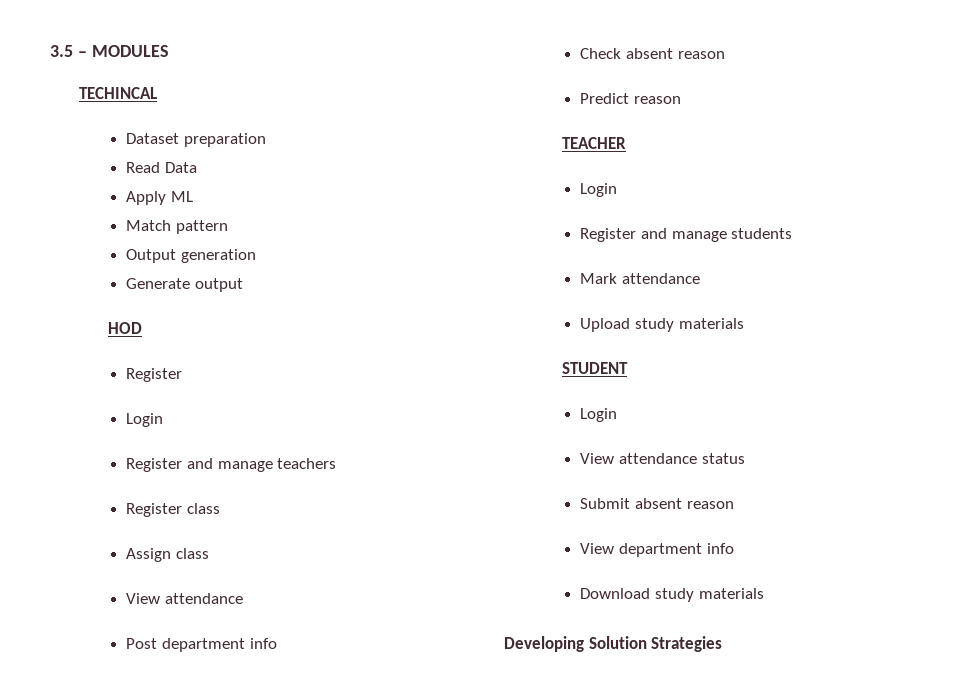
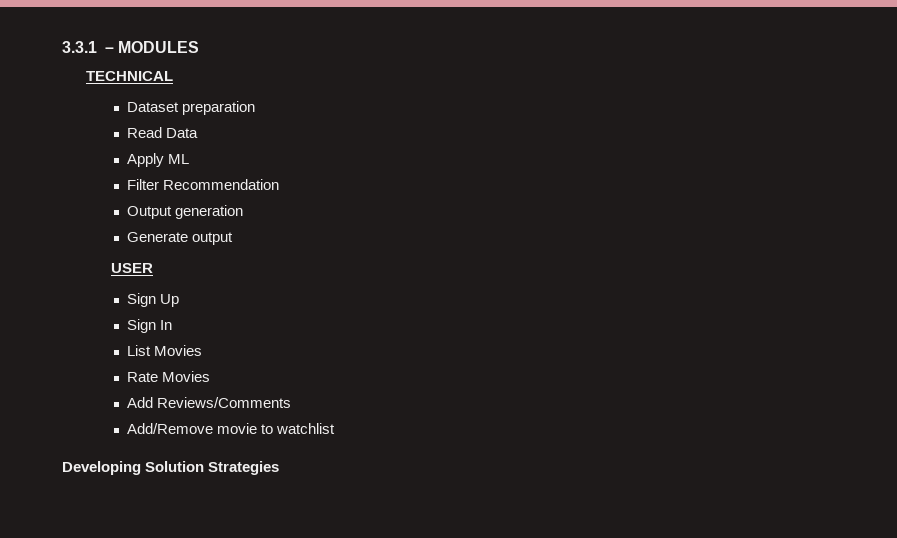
- 3.5 – MODULES
+ 3.3.1 – MODULES
- TECHINCAL
+ TECHNICAL
- Match pattern
+ Filter Recommendation
- HOD
- Register
- Login
- Register and manage teachers
- Register class
- Assign class
- View attendance
- Post department info
- Check absent reason
- Predict reason
- TEACHER
- Login
- Register and manage students
- Mark attendance
- Upload study materials
- STUDENT
- Login
- View attendance status
- Submit absent reason
- View department info
- Download study materials
+ USER
+ Sign Up
+ Sign In
+ List Movies
+ Rate Movies
+ Add Reviews/Comments
+ Add/Remove movie to watchlist

